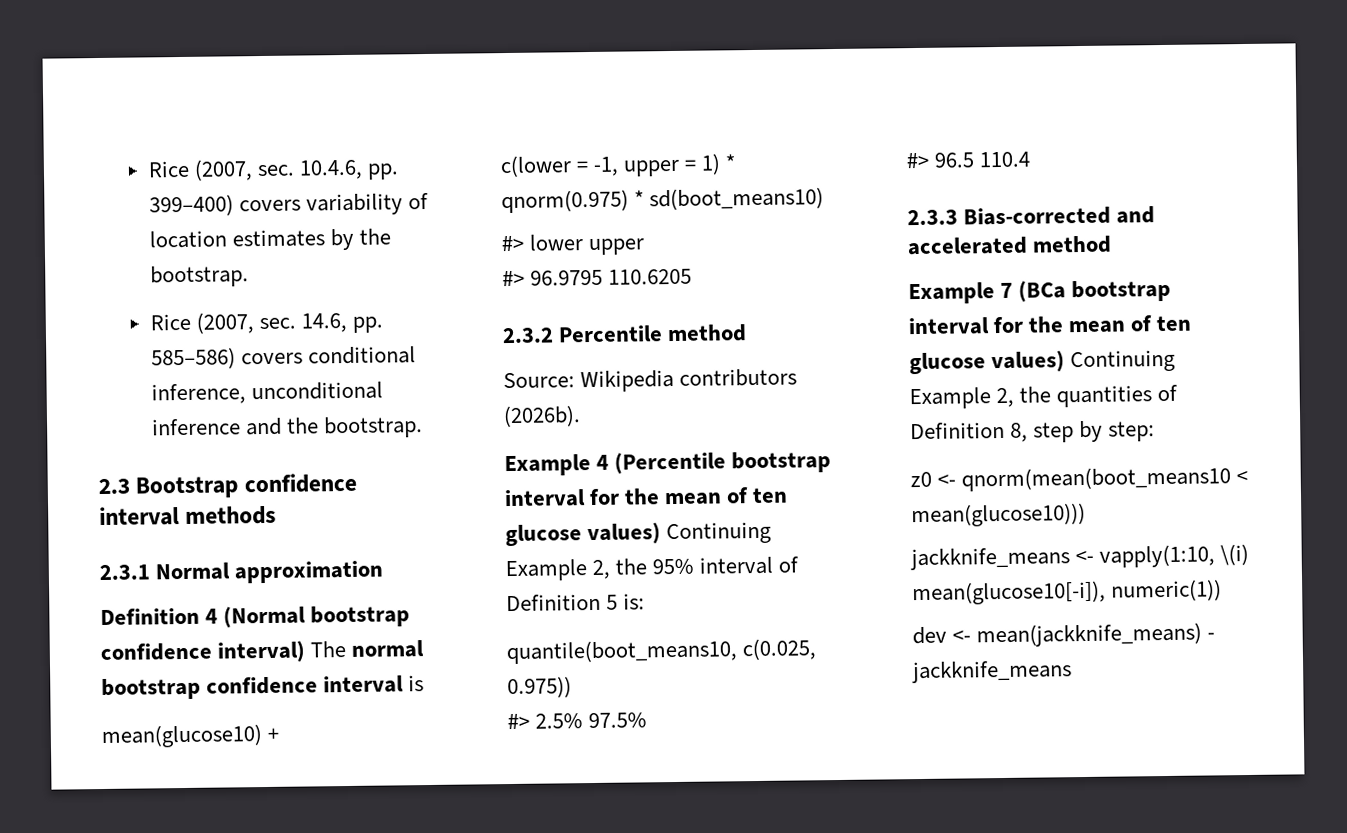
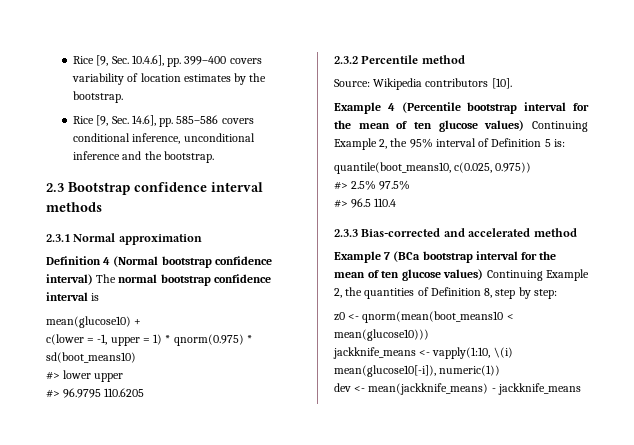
- Rice (2007, sec. 10.4.6, pp. 399–400) covers variability of location estimates by the bootstrap.
+ Rice [9, Sec. 10.4.6], pp. 399–400 covers variability of location estimates by the bootstrap.
- Rice (2007, sec. 14.6, pp. 585–586) covers conditional inference, unconditional inference and the bootstrap.
+ Rice [9, Sec. 14.6], pp. 585–586 covers conditional inference, unconditional inference and the bootstrap.
- Source: Wikipedia contributors (2026b).
+ Source: Wikipedia contributors [10].

